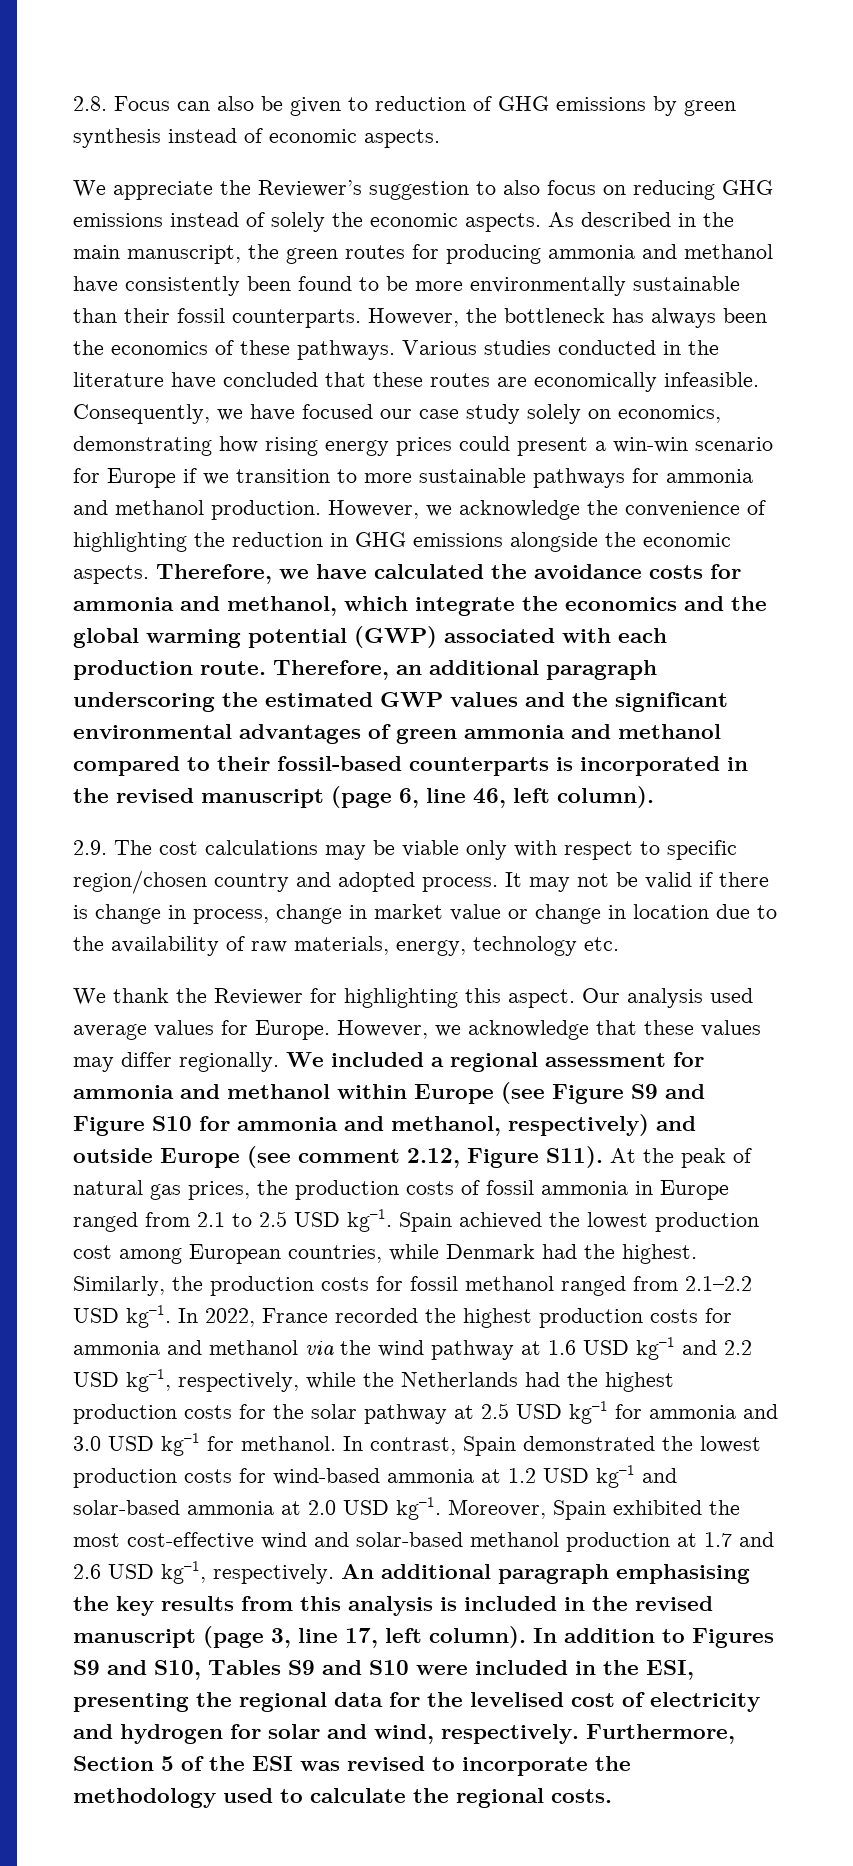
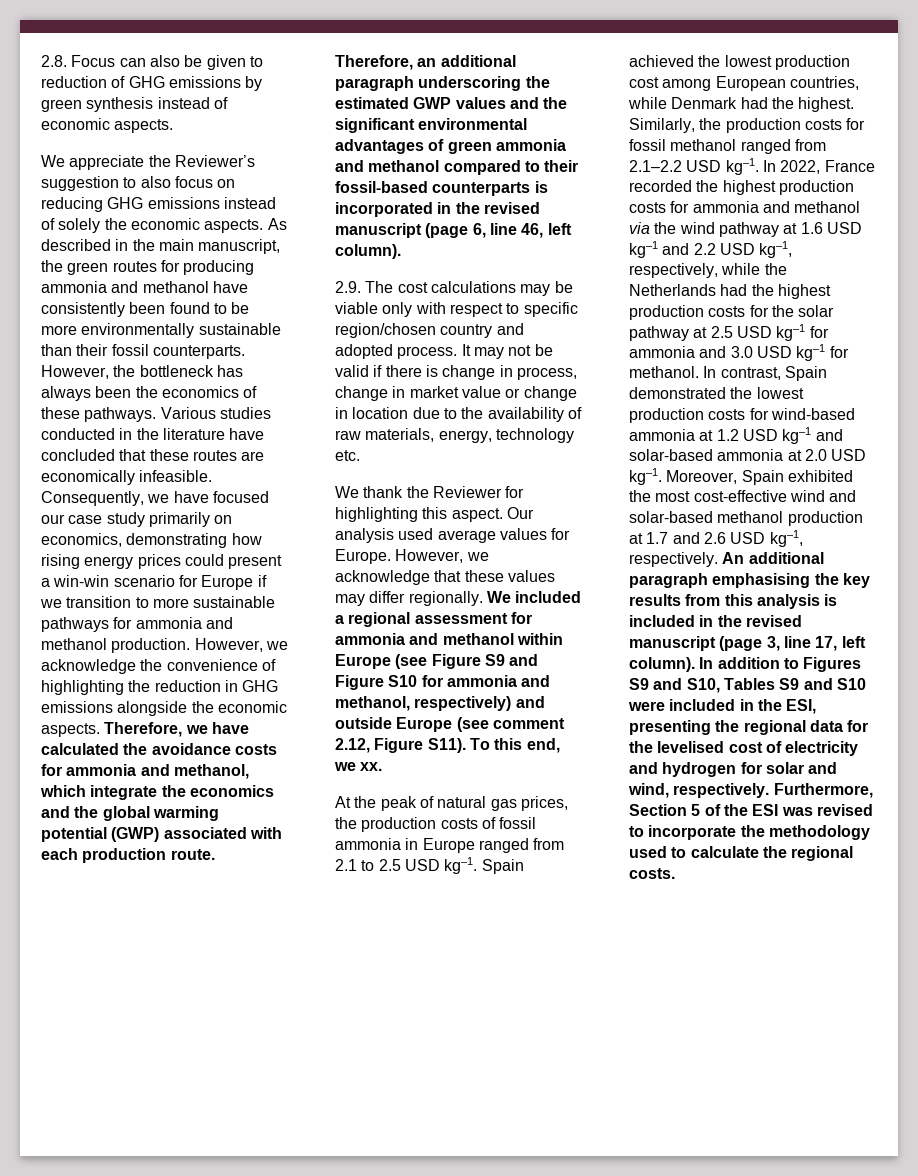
- Consequently, we have focused our case study solely on economics, demonstrating how rising energy prices could present a win-win scenario for Europe if we transition to more sustainable pathways for ammonia and methanol production.
+ Consequently, we have focused our case study primarily on economics, demonstrating how rising energy prices could present a win-win scenario for Europe if we transition to more sustainable pathways for ammonia and methanol production.
- We included a regional assessment for ammonia and methanol within Europe (see Figure S9 and Figure S10 for ammonia and methanol, respectively) and outside Europe (see comment 2.12, Figure S11). At the peak of natural gas prices, the production costs of fossil ammonia in Europe ranged from 2.1 to 2.5 USD kg–1.
+ We included a regional assessment for ammonia and methanol within Europe (see Figure S9 and Figure S10 for ammonia and methanol, respectively) and outside Europe (see comment 2.12, Figure S11). To this end, we xx.
+ At the peak of natural gas prices, the production costs of fossil ammonia in Europe ranged from 2.1 to 2.5 USD kg–1.

